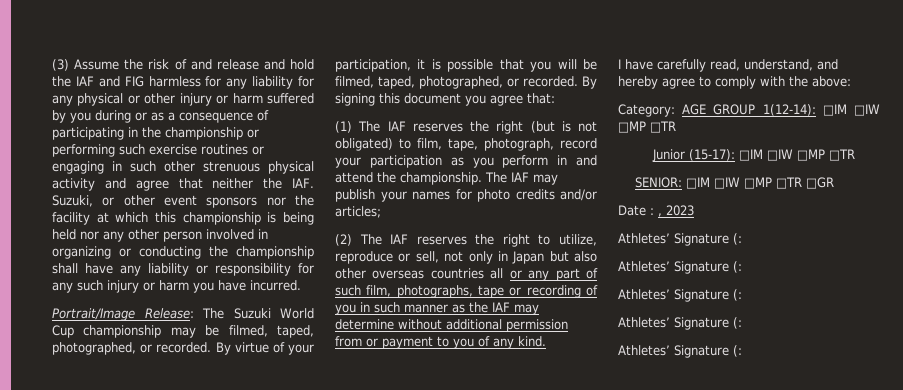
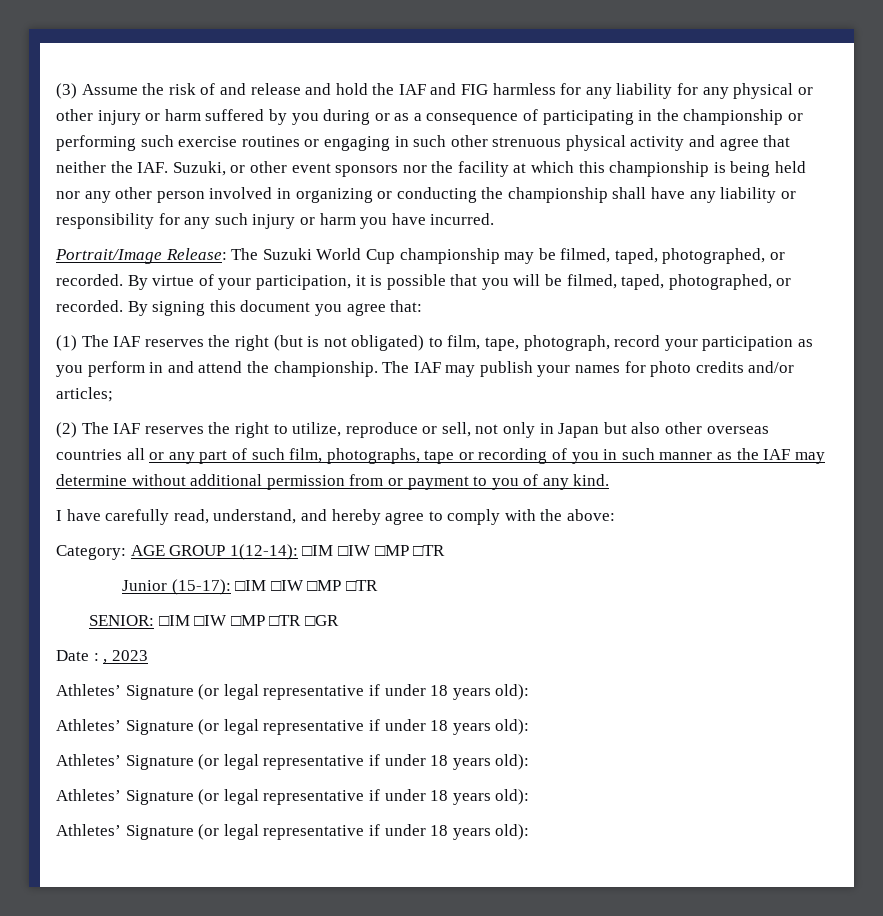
  Date : , 2023
- Athletes’ Signature (:
- Athletes’ Signature (:
- Athletes’ Signature (:
- Athletes’ Signature (:
- Athletes’ Signature (:
+ Athletes’ Signature (or legal representative if under 18 years old):
+ Athletes’ Signature (or legal representative if under 18 years old):
+ Athletes’ Signature (or legal representative if under 18 years old):
+ Athletes’ Signature (or legal representative if under 18 years old):
+ Athletes’ Signature (or legal representative if under 18 years old):

